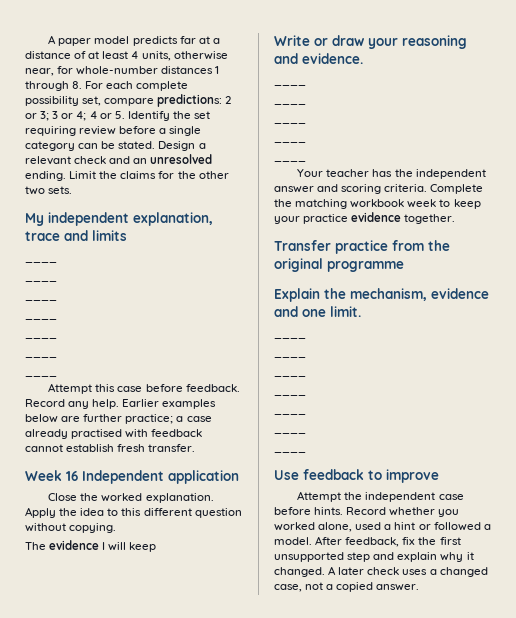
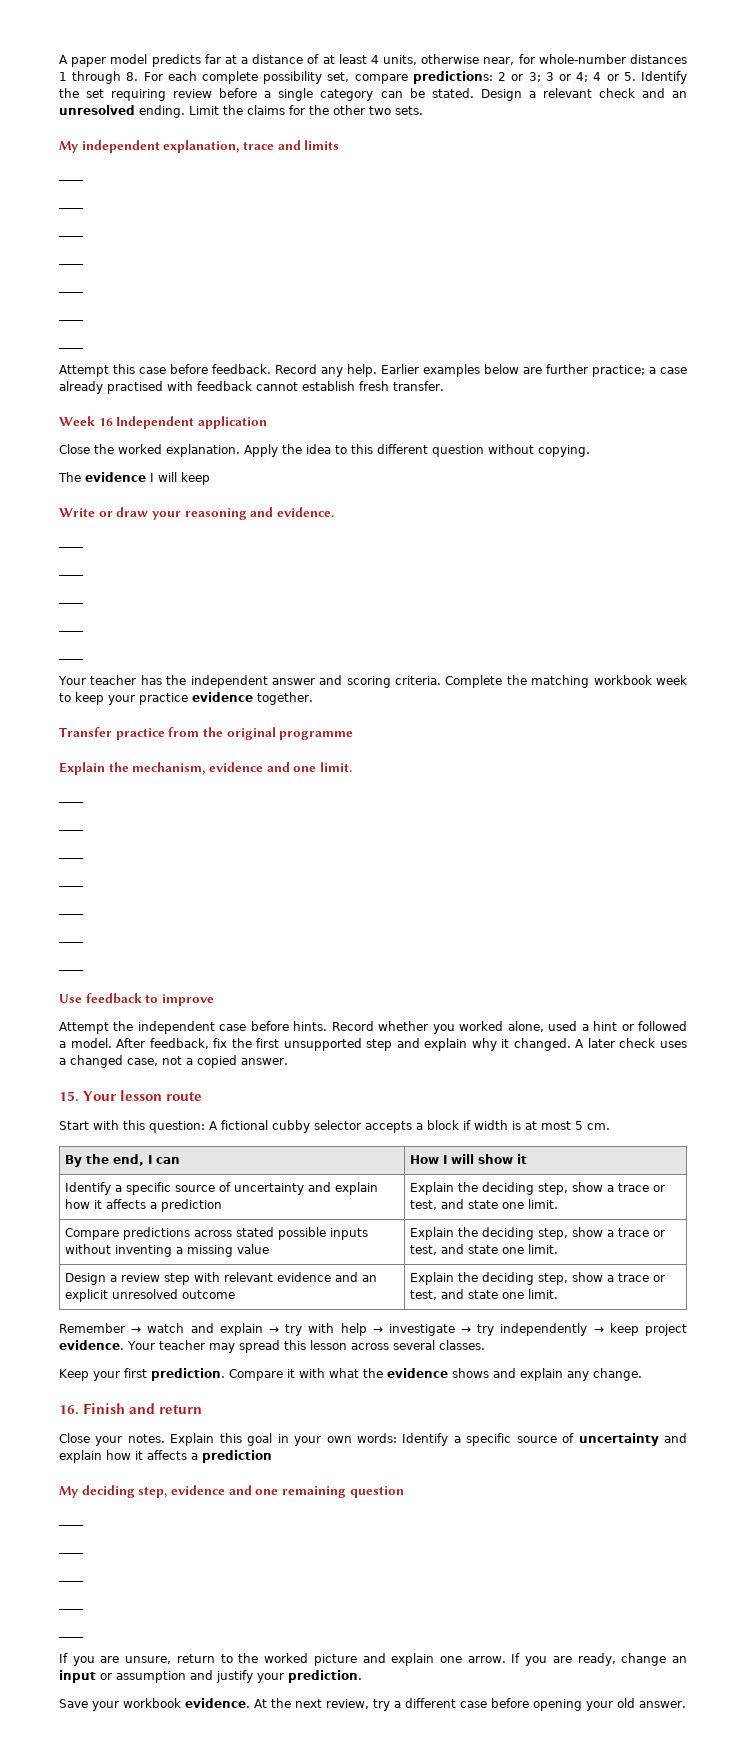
+ 15. Your lesson route
+ Start with this question: A fictional cubby selector accepts a block if width is at most 5 cm.
+ By the end, I can | How I will show it
+ Identify a specific source of uncertainty and explain how it affects a prediction | Explain the deciding step, show a trace or test, and state one limit.
+ Compare predictions across stated possible inputs without inventing a missing value | Explain the deciding step, show a trace or test, and state one limit.
+ Design a review step with relevant evidence and an explicit unresolved outcome | Explain the deciding step, show a trace or test, and state one limit.
+ Remember → watch and explain → try with help → investigate → try independently → keep project evidence. Your teacher may spread this lesson across several classes.
+ Keep your first prediction. Compare it with what the evidence shows and explain any change.
+ 16. Finish and return
+ Close your notes. Explain this goal in your own words: Identify a specific source of uncertainty and explain how it affects a prediction
+ My deciding step, evidence and one remaining question
+ ____
+ ____
+ ____
+ ____
+ ____
+ If you are unsure, return to the worked picture and explain one arrow. If you are ready, change an input or assumption and justify your prediction.
+ Save your workbook evidence. At the next review, try a different case before opening your old answer.

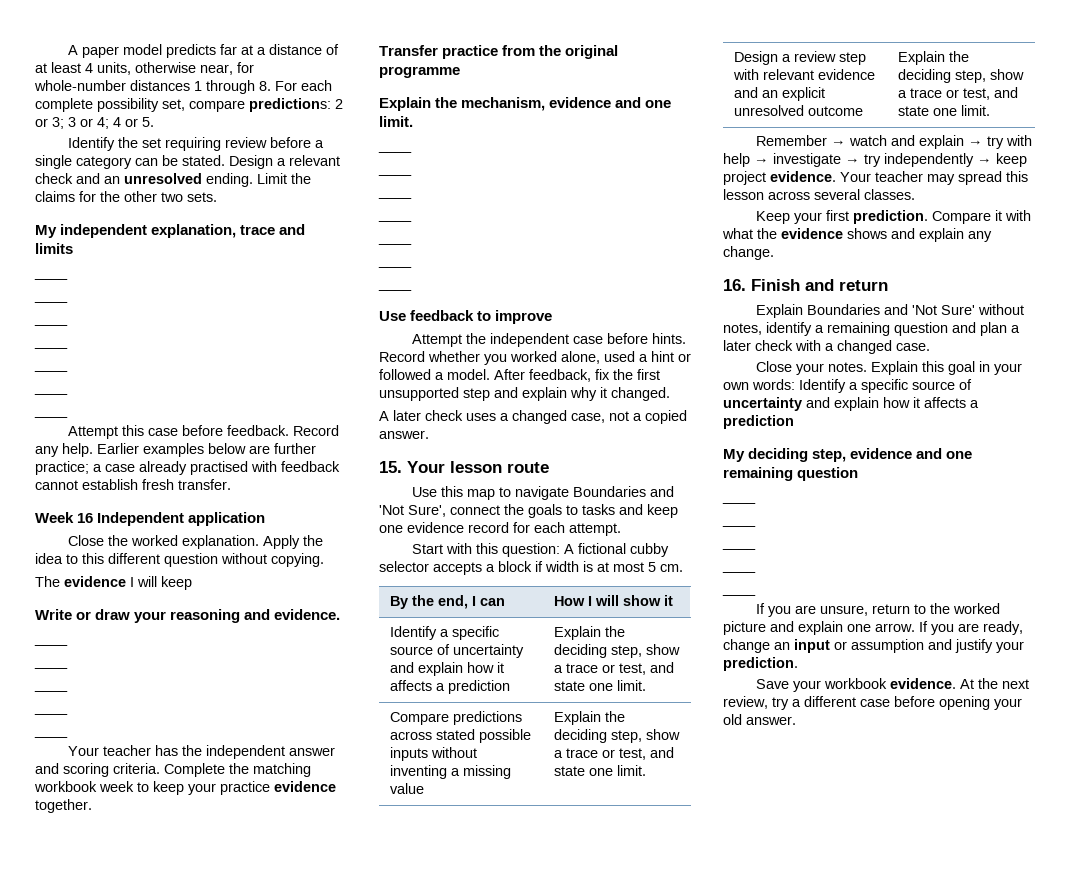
- A paper model predicts far at a distance of at least 4 units, otherwise near, for whole-number distances 1 through 8. For each complete possibility set, compare predictions: 2 or 3; 3 or 4; 4 or 5. Identify the set requiring review before a single category can be stated.
+ A paper model predicts far at a distance of at least 4 units, otherwise near, for whole-number distances 1 through 8. For each complete possibility set, compare predictions: 2 or 3; 3 or 4; 4 or 5.
+ Identify the set requiring review before a single category can be stated.
- After feedback, fix the first unsupported step and explain why it changed. A later check uses a changed case, not a copied answer.
+ After feedback, fix the first unsupported step and explain why it changed.
+ A later check uses a changed case, not a copied answer.
+ Use this map to navigate Boundaries and 'Not Sure', connect the goals to tasks and keep one evidence record for each attempt.
+ Explain Boundaries and 'Not Sure' without notes, identify a remaining question and plan a later check with a changed case.

